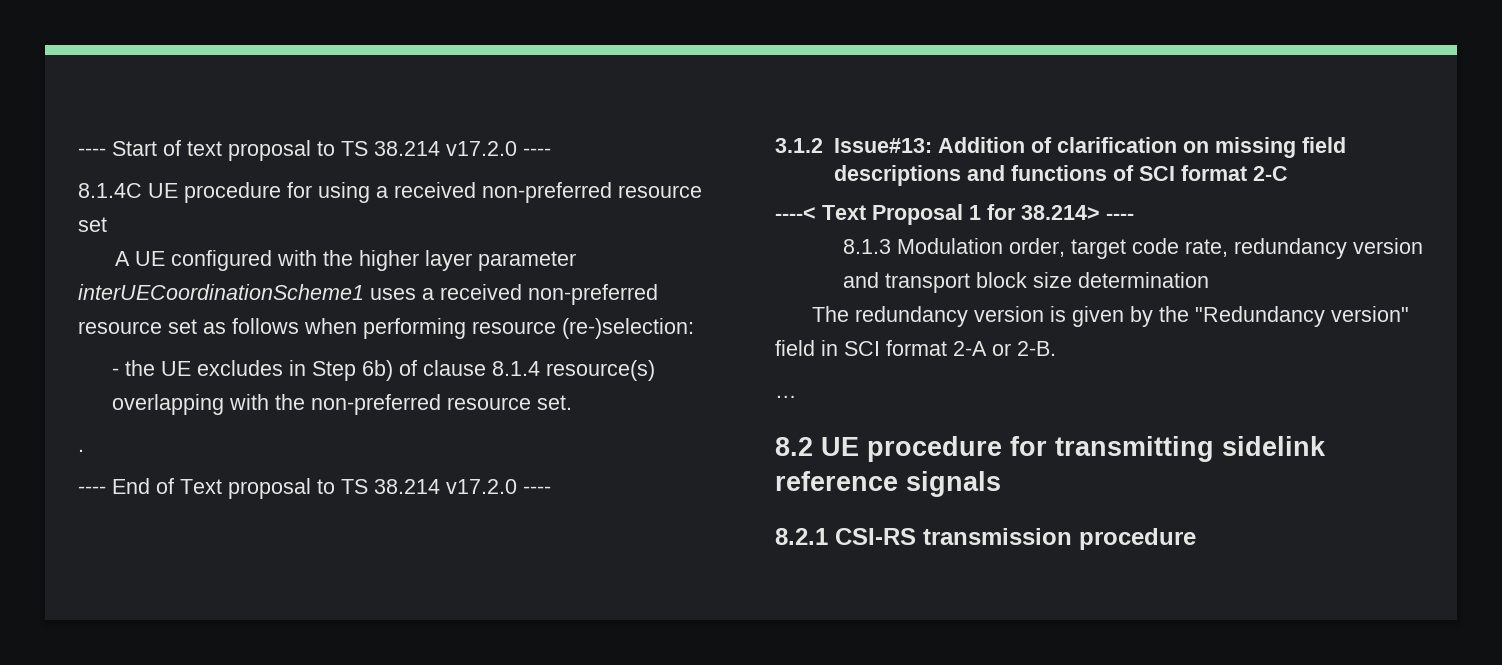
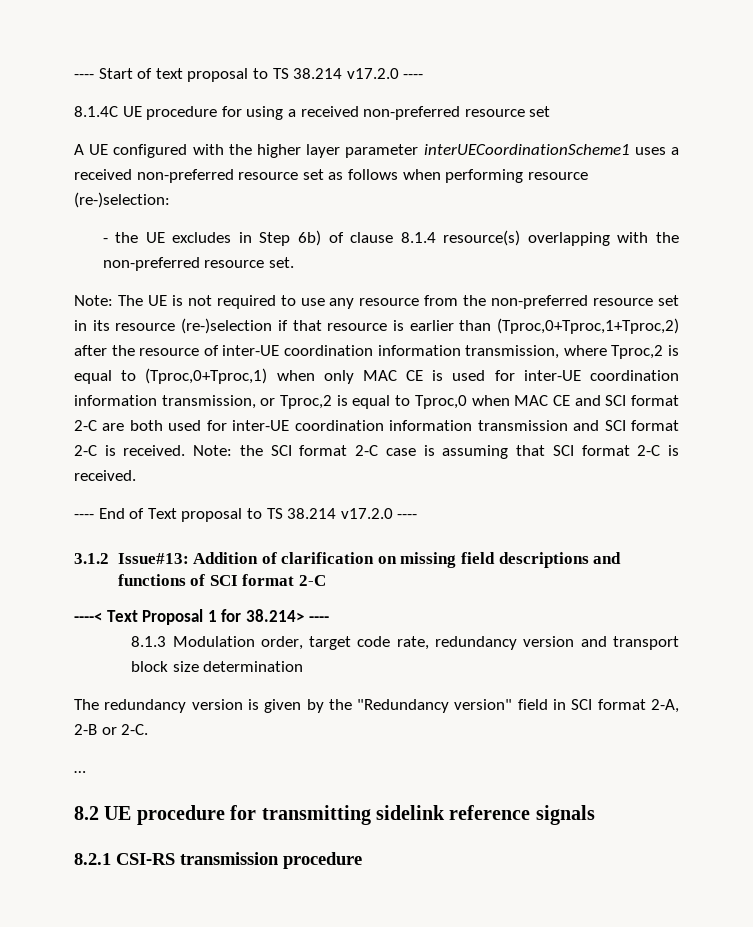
- .
+ Note: The UE is not required to use any resource from the non-preferred resource set in its resource (re-)selection if that resource is earlier than (Tproc,0+Tproc,1+Tproc,2) after the resource of inter-UE coordination information transmission, where Tproc,2 is equal to (Tproc,0+Tproc,1) when only MAC CE is used for inter-UE coordination information transmission, or Tproc,2 is equal to Tproc,0 when MAC CE and SCI format 2-C are both used for inter-UE coordination information transmission and SCI format 2-C is received. Note: the SCI format 2-C case is assuming that SCI format 2-C is received.
- The redundancy version is given by the "Redundancy version" field in SCI format 2-A or 2-B.
+ The redundancy version is given by the "Redundancy version" field in SCI format 2-A, 2-B or 2-C.

